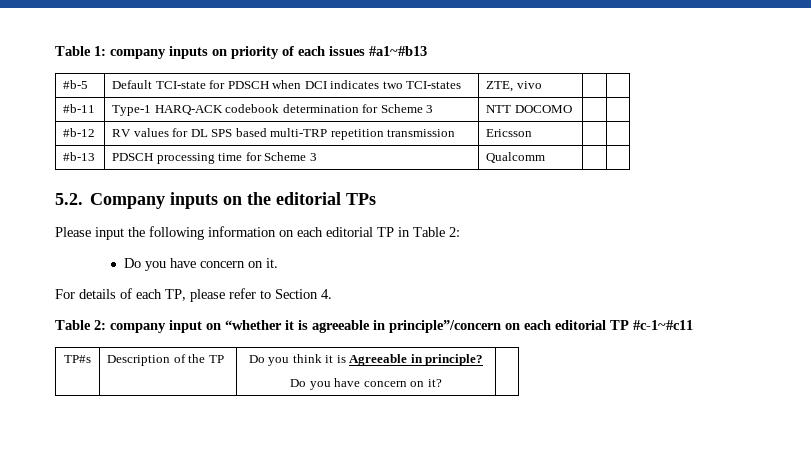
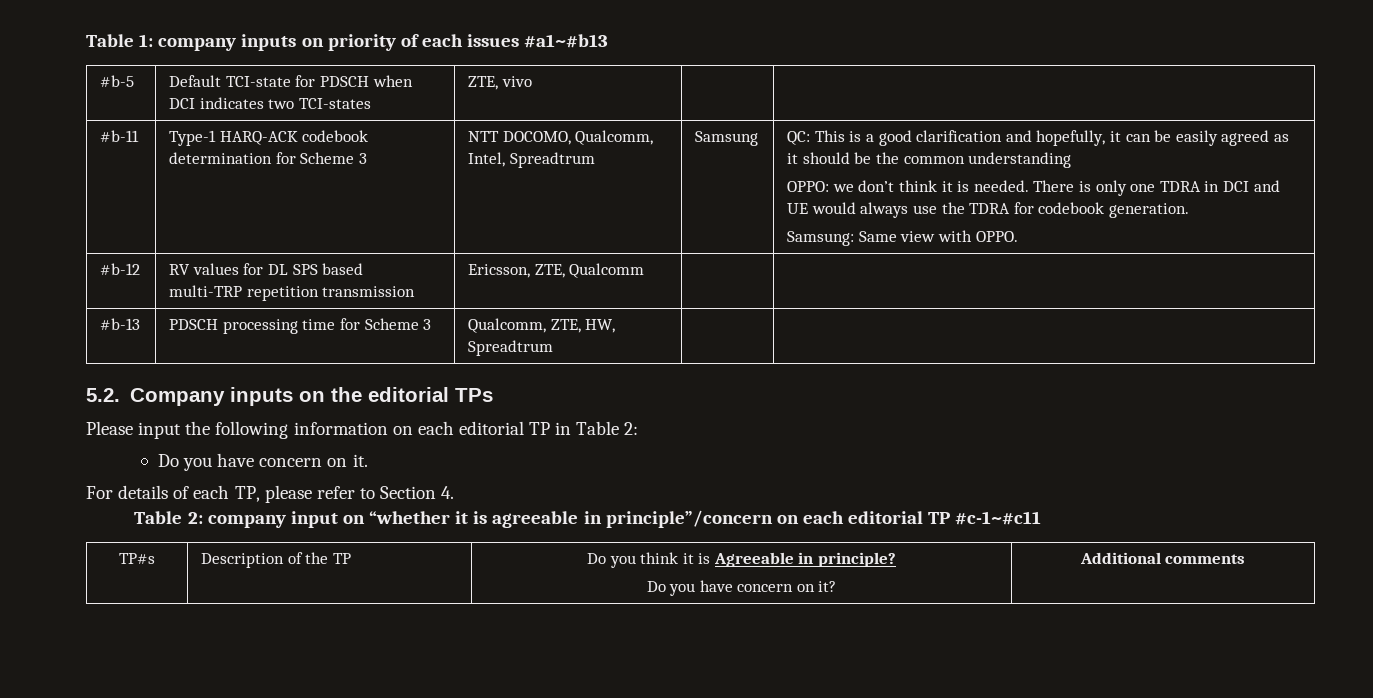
- NTT DOCOMO
+ NTT DOCOMO, Qualcomm, Intel, Spreadtrum | Samsung | QC: This is a good clarification and hopefully, it can be easily agreed as it should be the common understanding
+ OPPO: we don’t think it is needed. There is only one TDRA in DCI and UE would always use the TDRA for codebook generation.
+ Samsung: Same view with OPPO.
- #b-12 | RV values for DL SPS based multi-TRP repetition transmission | Ericsson | |
+ #b-12 | RV values for DL SPS based multi-TRP repetition transmission | Ericsson, ZTE, Qualcomm | |
- #b-13 | PDSCH processing time for Scheme 3 | Qualcomm | |
+ #b-13 | PDSCH processing time for Scheme 3 | Qualcomm, ZTE, HW, Spreadtrum | |
  TP#s | Description of the TP | Do you think it is Agreeable in principle?
- Do you have concern on it? |
+ Do you have concern on it? | Additional comments

